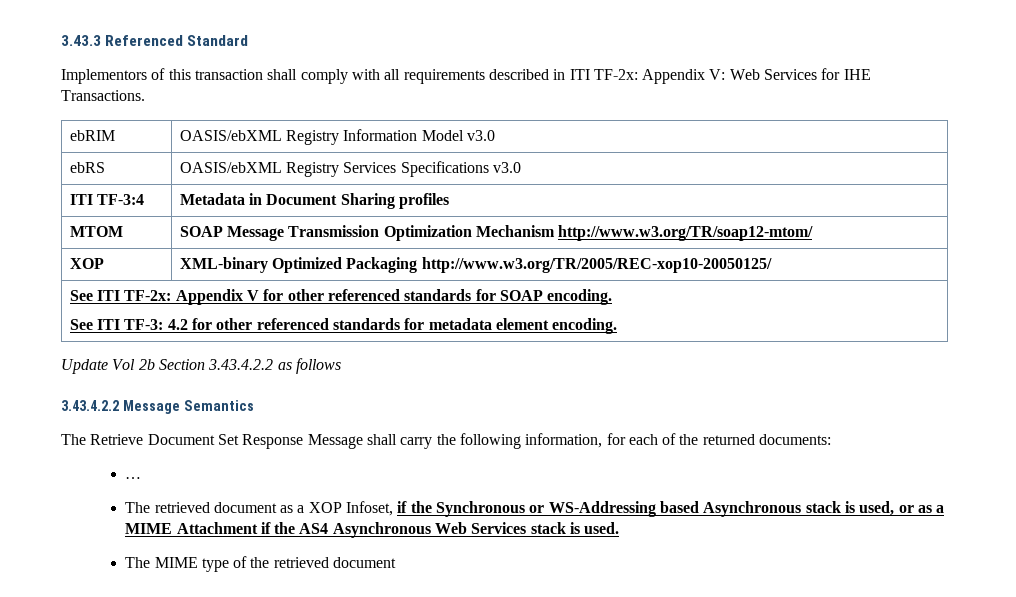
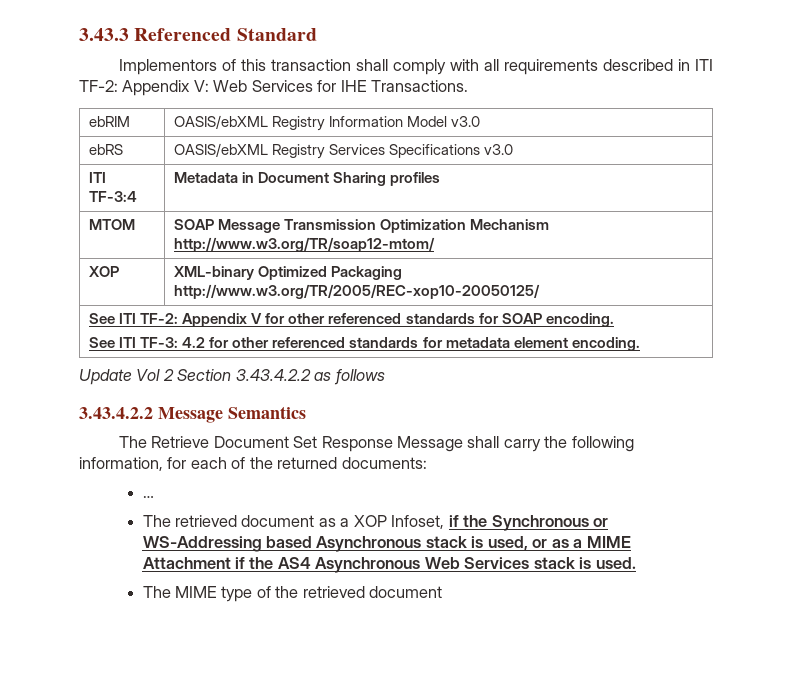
- Implementors of this transaction shall comply with all requirements described in ITI TF-2x: Appendix V: Web Services for IHE Transactions.
+ Implementors of this transaction shall comply with all requirements described in ITI TF-2: Appendix V: Web Services for IHE Transactions.
- See ITI TF-2x: Appendix V for other referenced standards for SOAP encoding.
+ See ITI TF-2: Appendix V for other referenced standards for SOAP encoding.
- Update Vol 2b Section 3.43.4.2.2 as follows
+ Update Vol 2 Section 3.43.4.2.2 as follows

